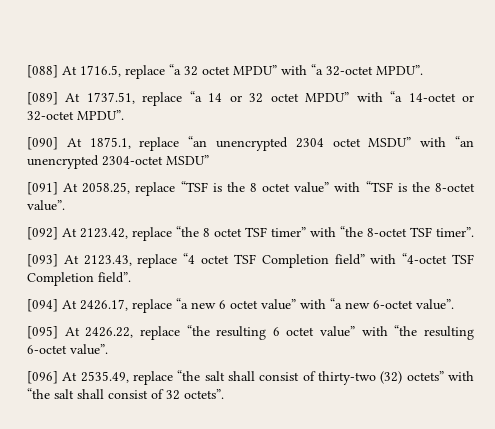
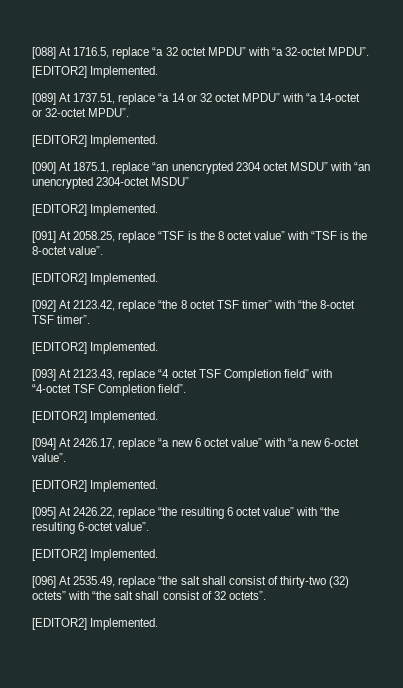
  [088] At 1716.5, replace “a 32 octet MPDU” with “a 32-octet MPDU”.
+ [EDITOR2] Implemented.
  [089] At 1737.51, replace “a 14 or 32 octet MPDU” with “a 14-octet or 32-octet MPDU”.
+ [EDITOR2] Implemented.
  [090] At 1875.1, replace “an unencrypted 2304 octet MSDU” with “an unencrypted 2304-octet MSDU”
+ [EDITOR2] Implemented.
  [091] At 2058.25, replace “TSF is the 8 octet value” with “TSF is the 8-octet value”.
+ [EDITOR2] Implemented.
  [092] At 2123.42, replace “the 8 octet TSF timer” with “the 8-octet TSF timer”.
+ [EDITOR2] Implemented.
  [093] At 2123.43, replace “4 octet TSF Completion field” with “4-octet TSF Completion field”.
+ [EDITOR2] Implemented.
  [094] At 2426.17, replace “a new 6 octet value” with “a new 6-octet value”.
+ [EDITOR2] Implemented.
  [095] At 2426.22, replace “the resulting 6 octet value” with “the resulting 6-octet value”.
+ [EDITOR2] Implemented.
  [096] At 2535.49, replace “the salt shall consist of thirty-two (32) octets” with “the salt shall consist of 32 octets”.
+ [EDITOR2] Implemented.

